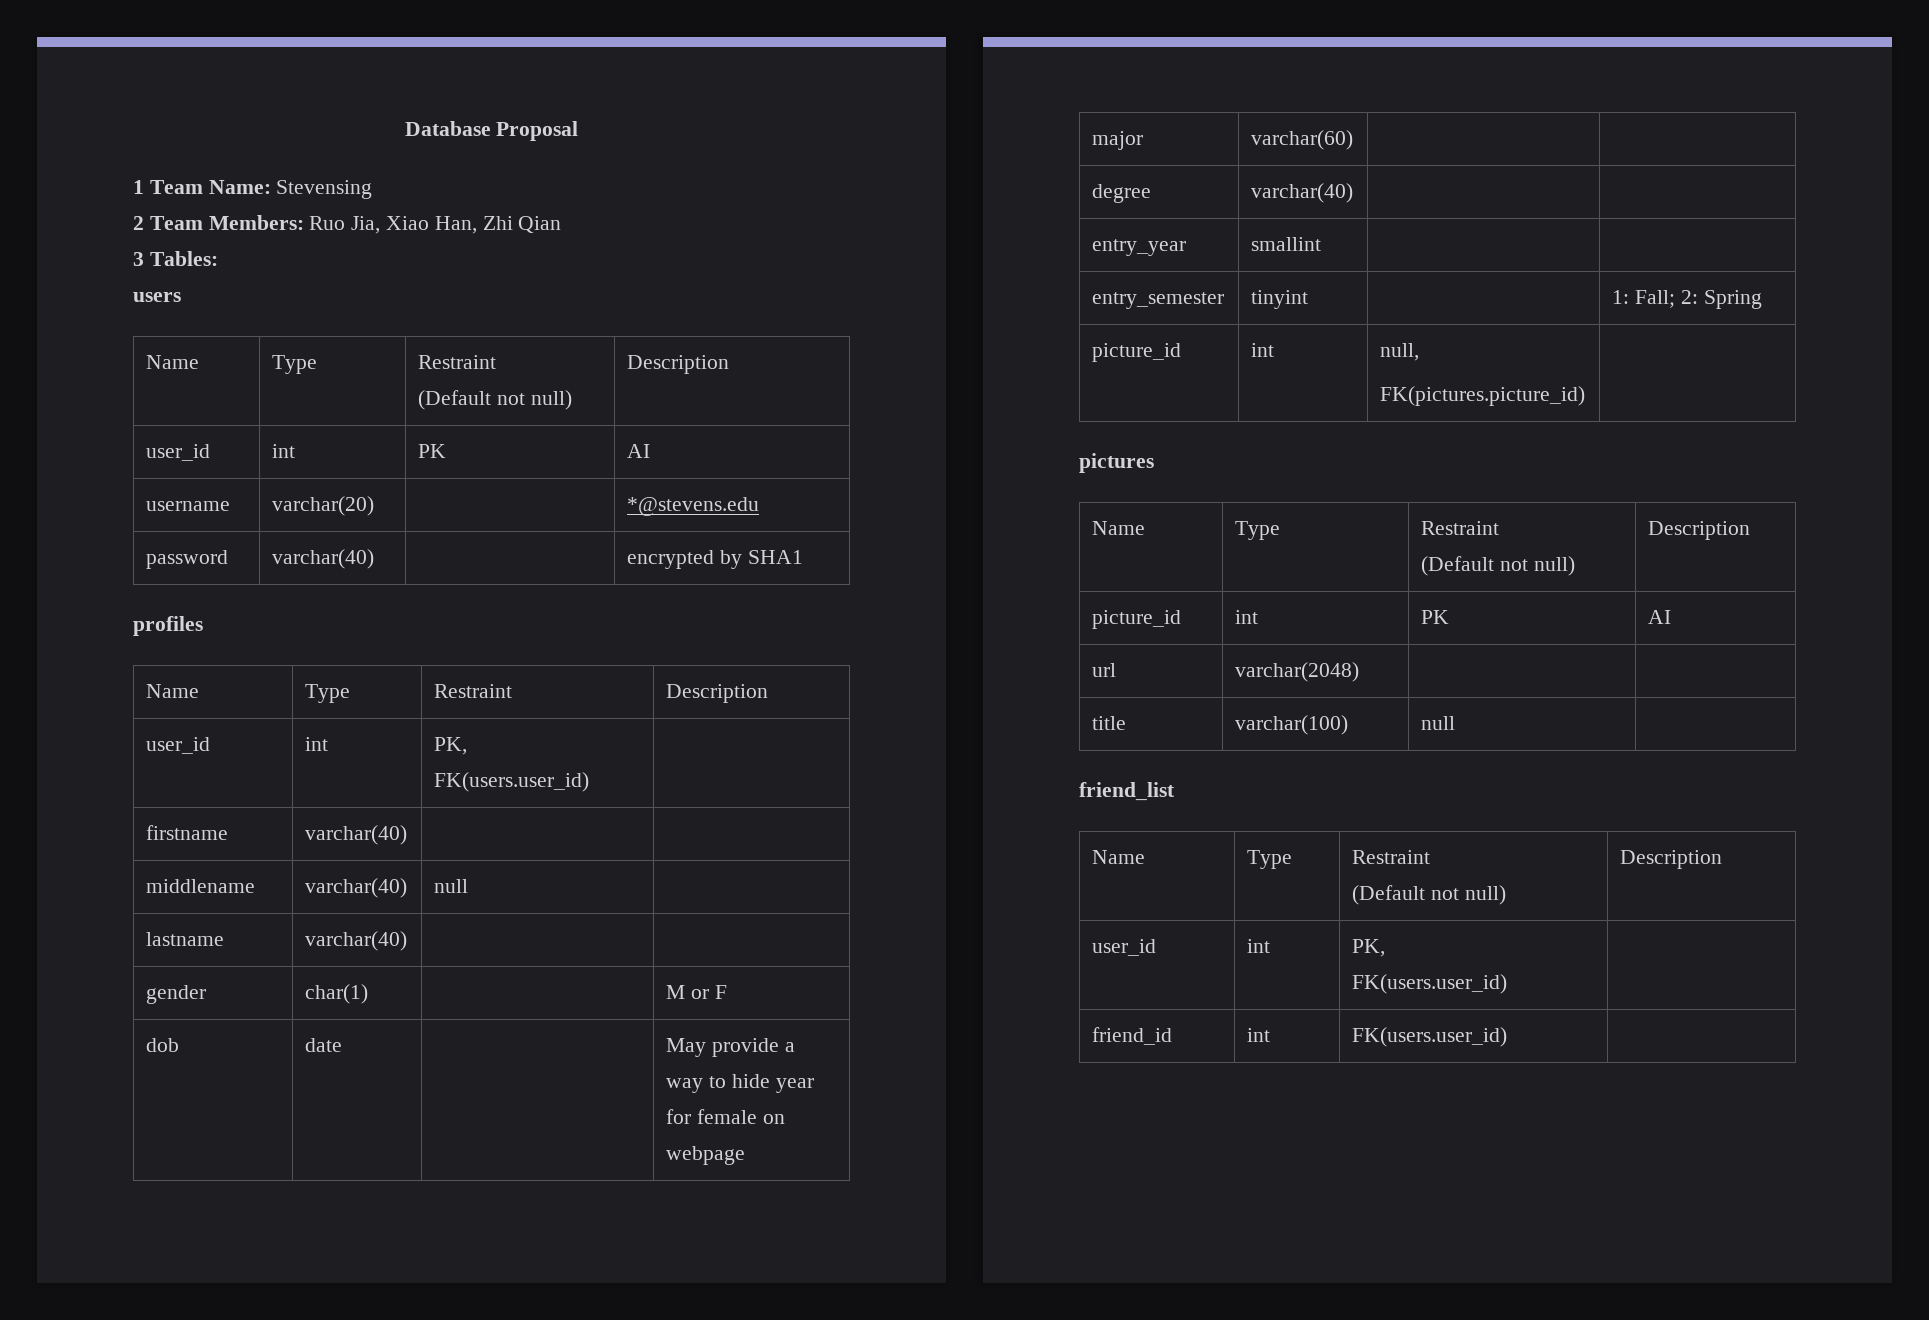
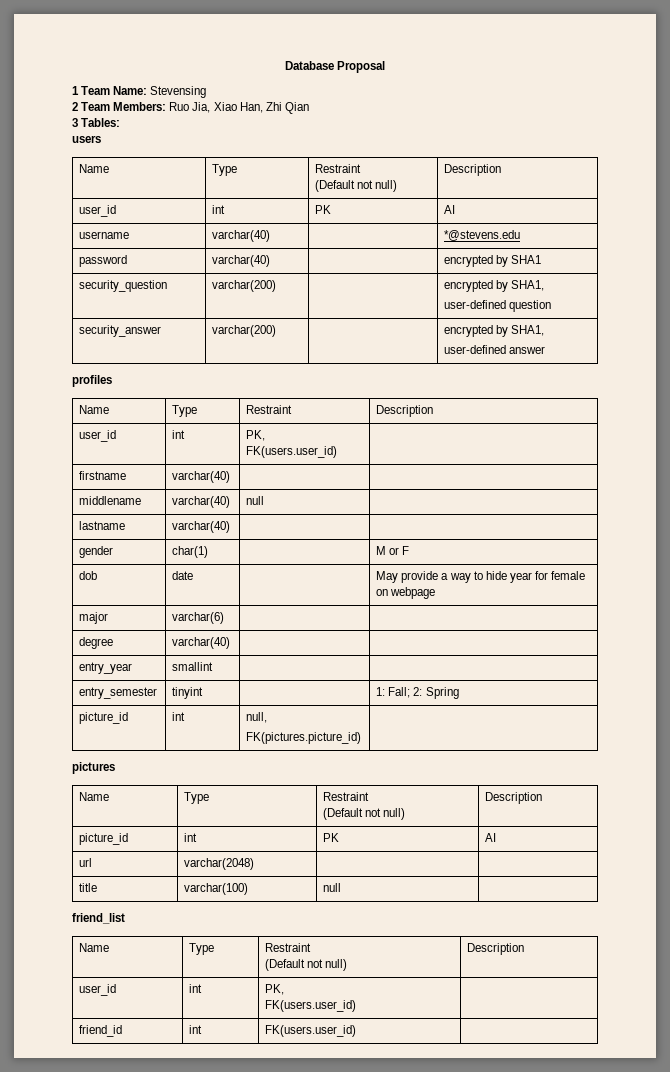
- username | varchar(20) | | *@stevens.edu
+ username | varchar(40) | | *@stevens.edu
+ security_question | varchar(200) | | encrypted by SHA1,
+ user-defined question
+ security_answer | varchar(200) | | encrypted by SHA1,
+ user-defined answer
- major | varchar(60) | |
+ major | varchar(6) | |

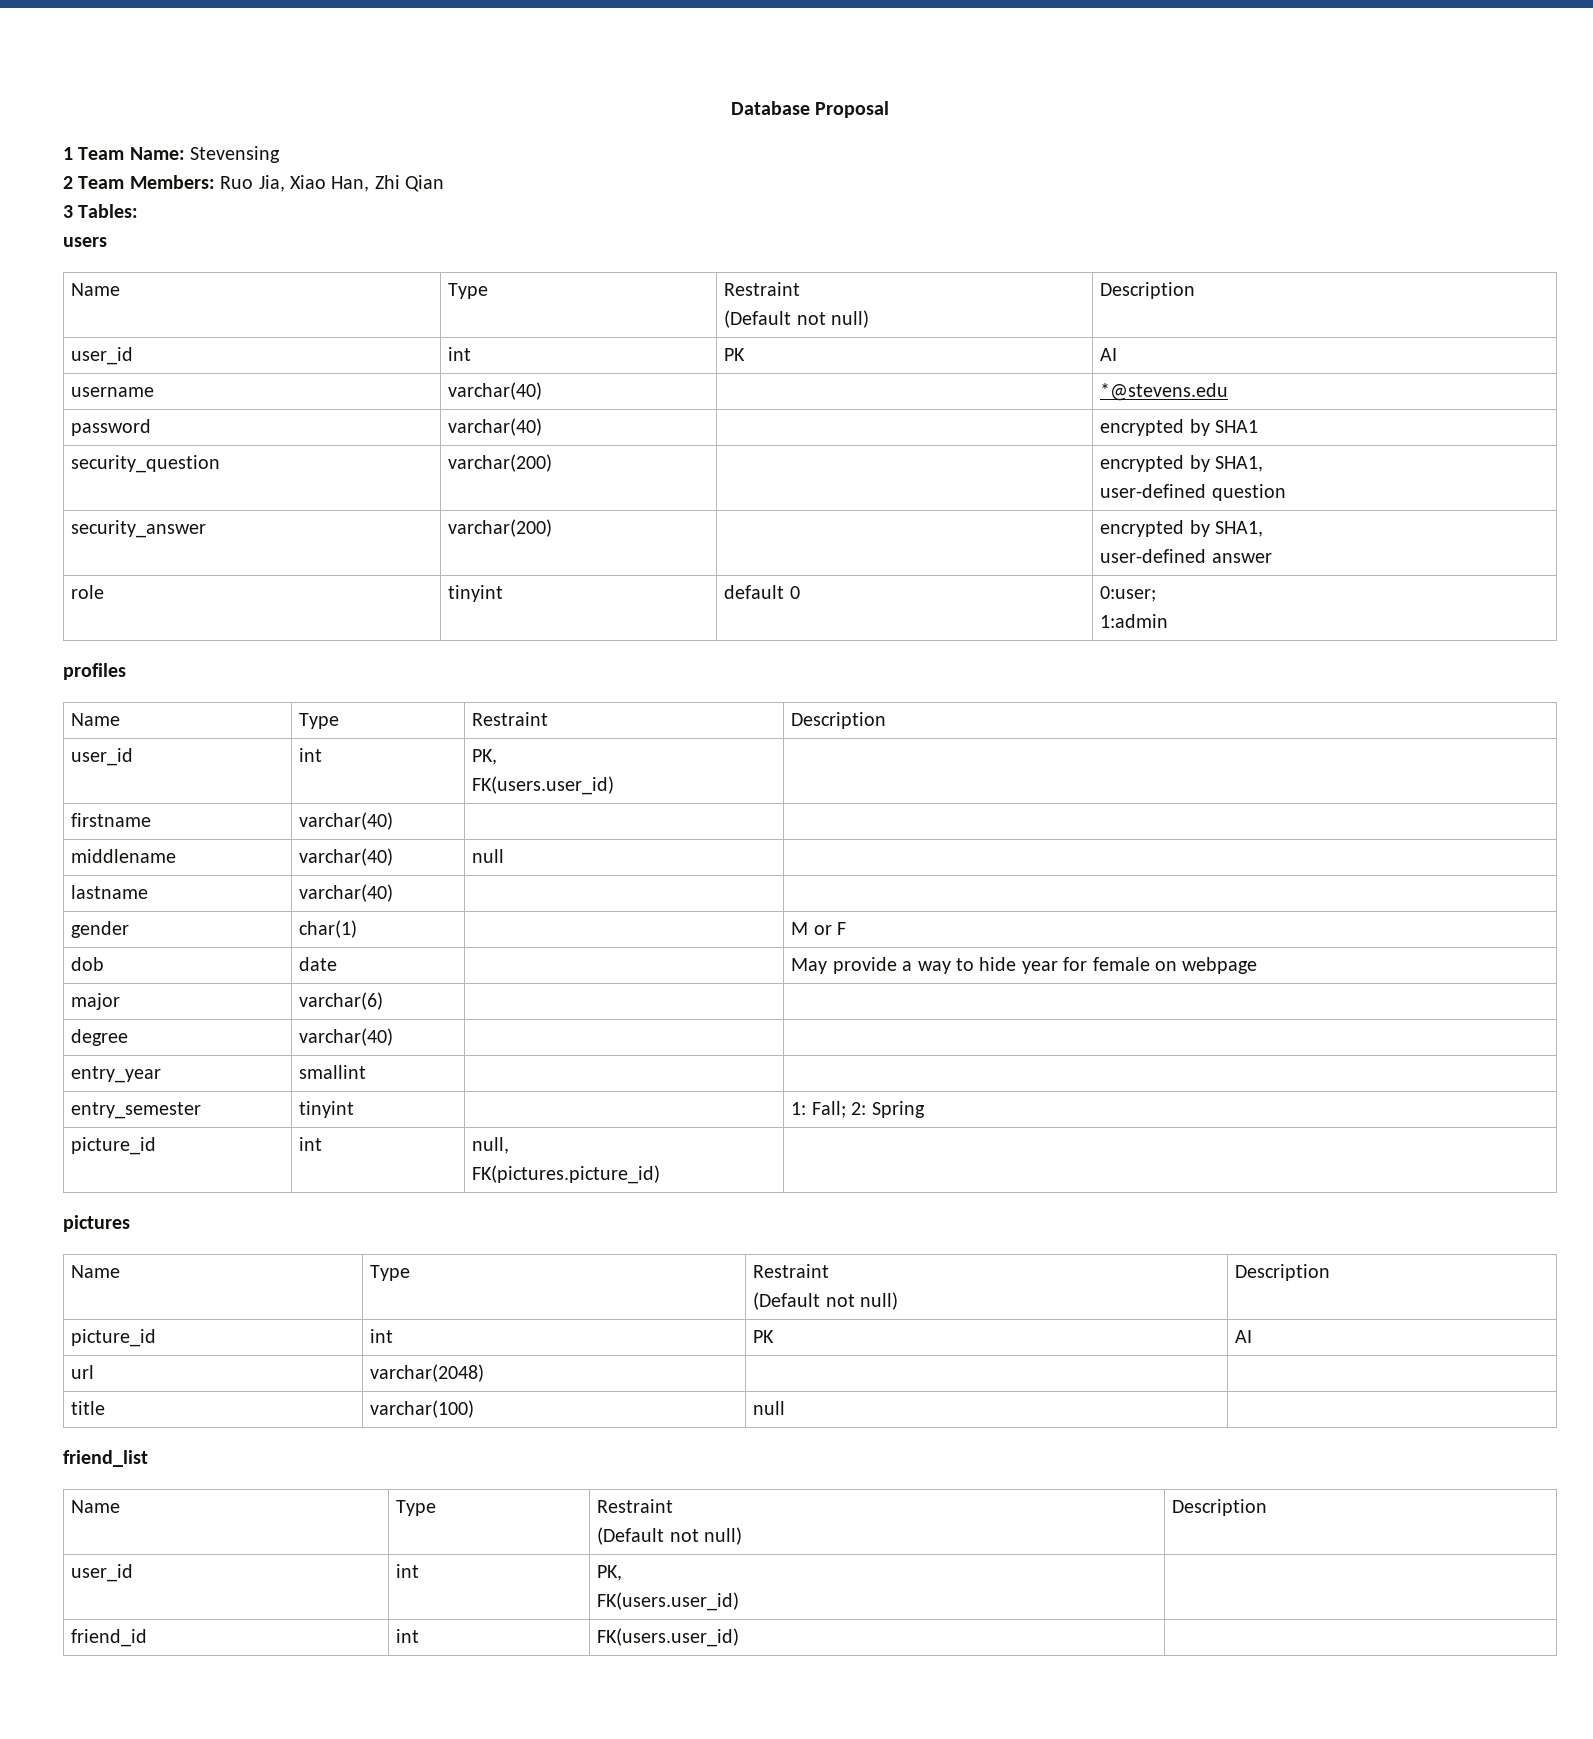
+ role | tinyint | default 0 | 0:user;
+ 1:admin

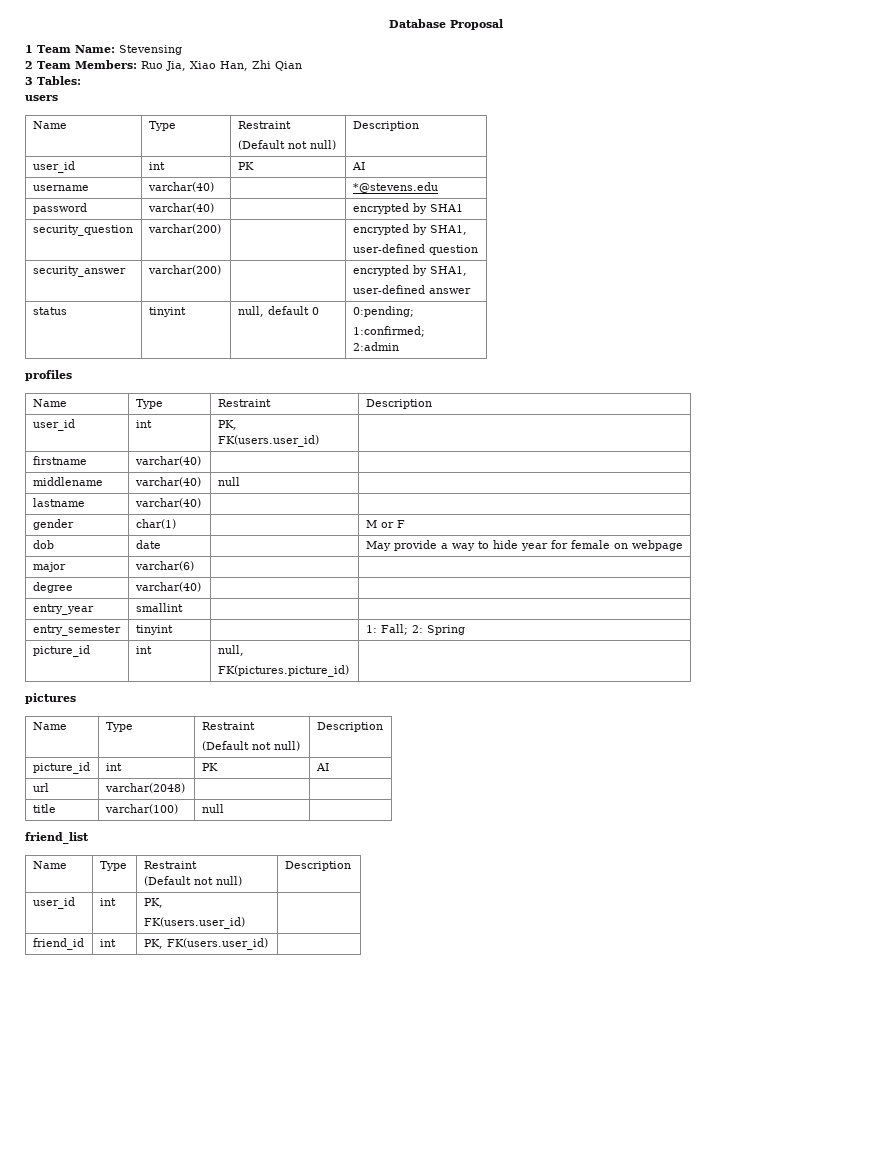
- role | tinyint | default 0 | 0:user;
- 1:admin
+ status | tinyint | null, default 0 | 0:pending;
+ 1:confirmed;
+ 2:admin
- friend_id | int | FK(users.user_id) |
+ friend_id | int | PK, FK(users.user_id) |

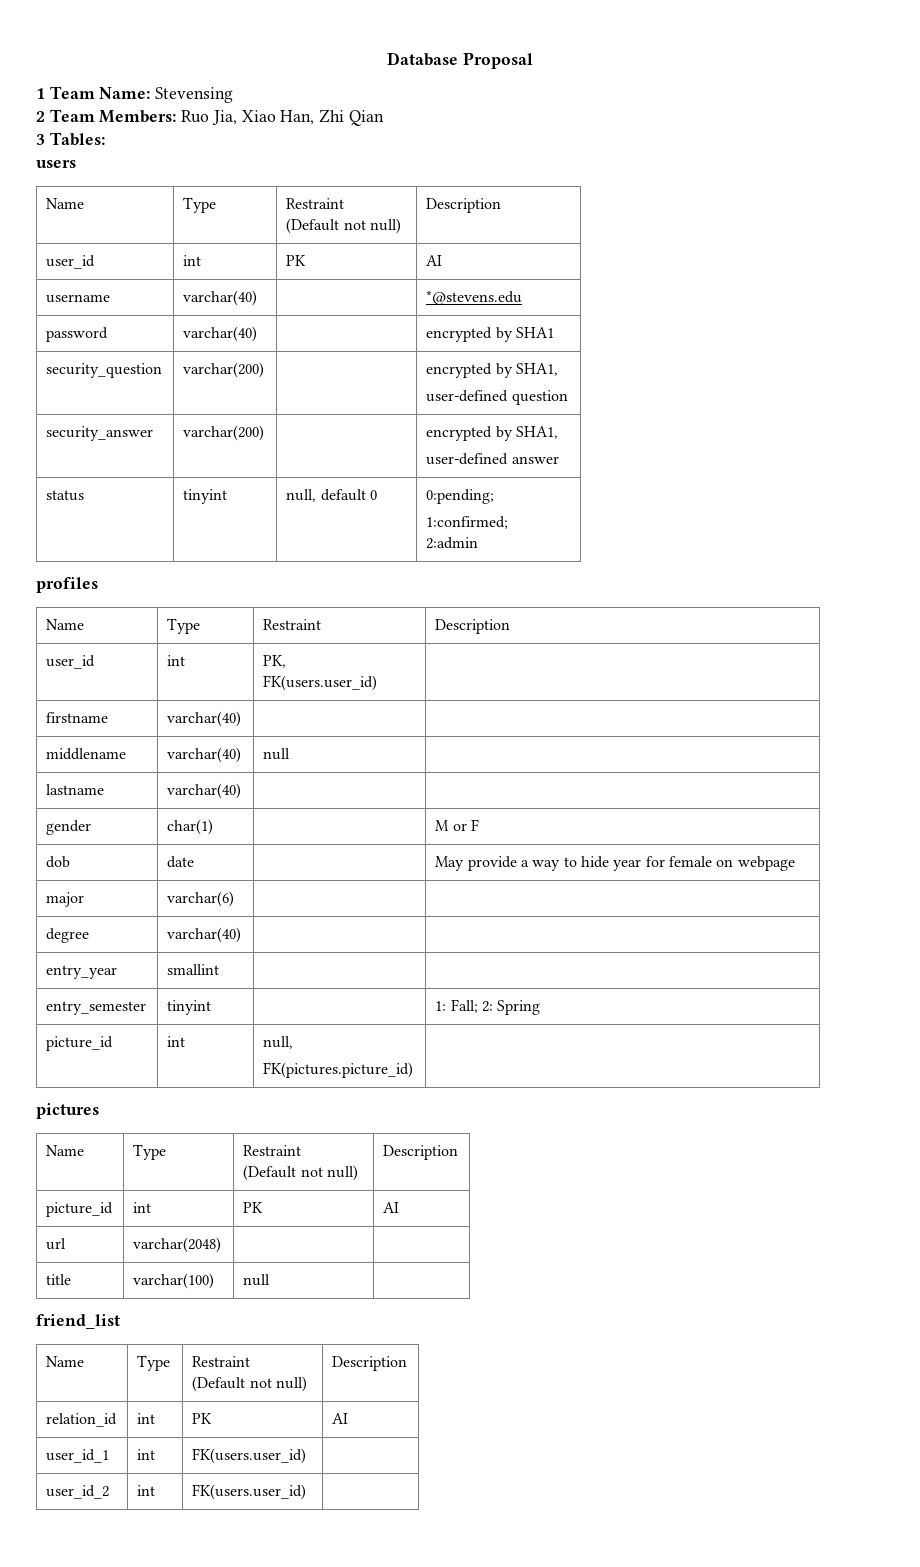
  friend_list
  Name | Type | Restraint
  (Default not null) | Description
- user_id | int | PK,
- FK(users.user_id) |
- friend_id | int | PK, FK(users.user_id) |
+ relation_id | int | PK | AI
+ user_id_1 | int | FK(users.user_id) |
+ user_id_2 | int | FK(users.user_id) |

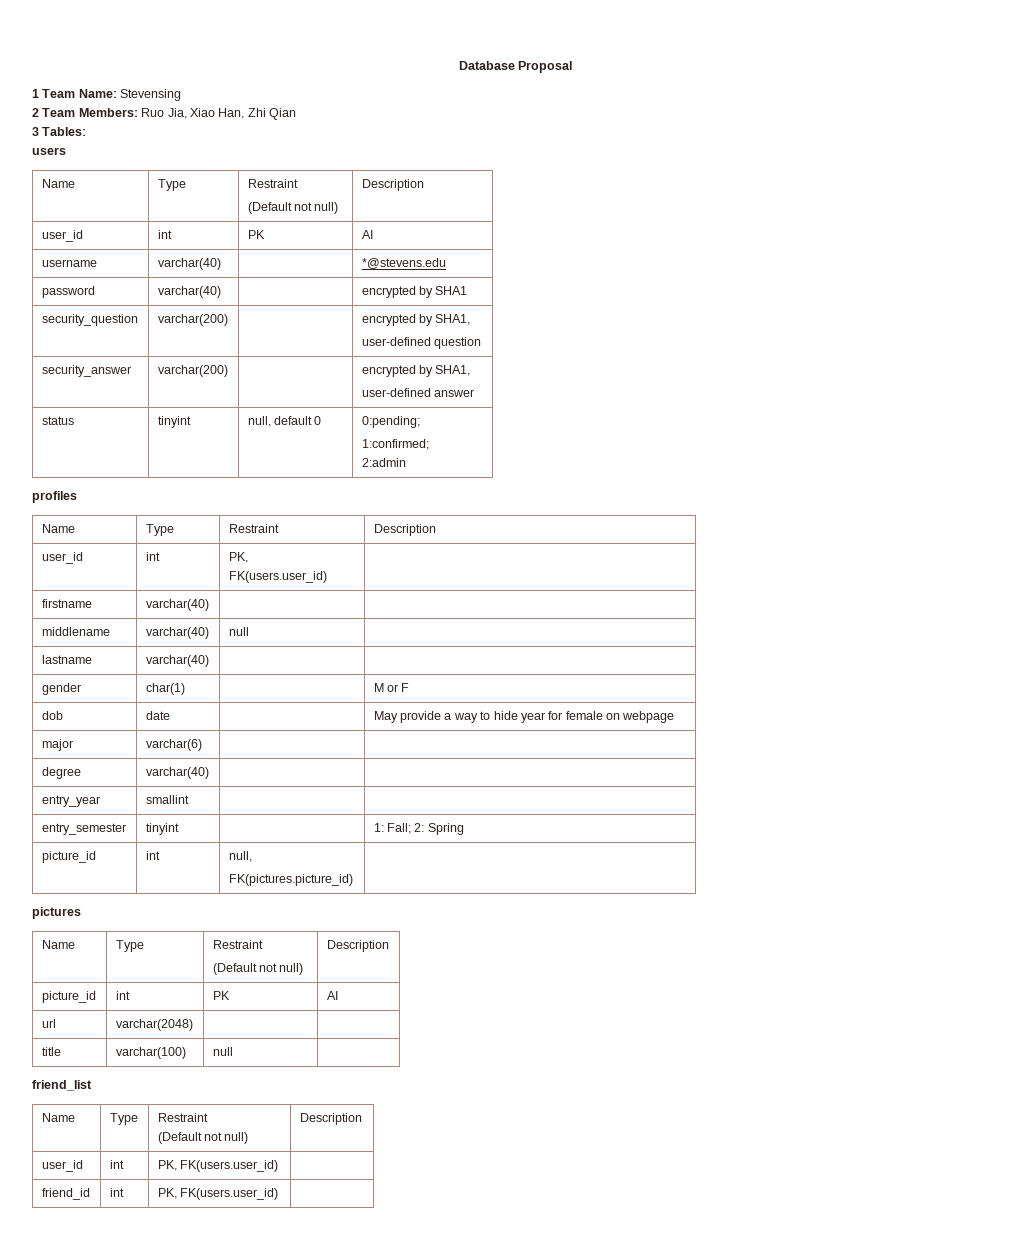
- relation_id | int | PK | AI
- user_id_1 | int | FK(users.user_id) |
- user_id_2 | int | FK(users.user_id) |
+ user_id | int | PK, FK(users.user_id) |
+ friend_id | int | PK, FK(users.user_id) |

